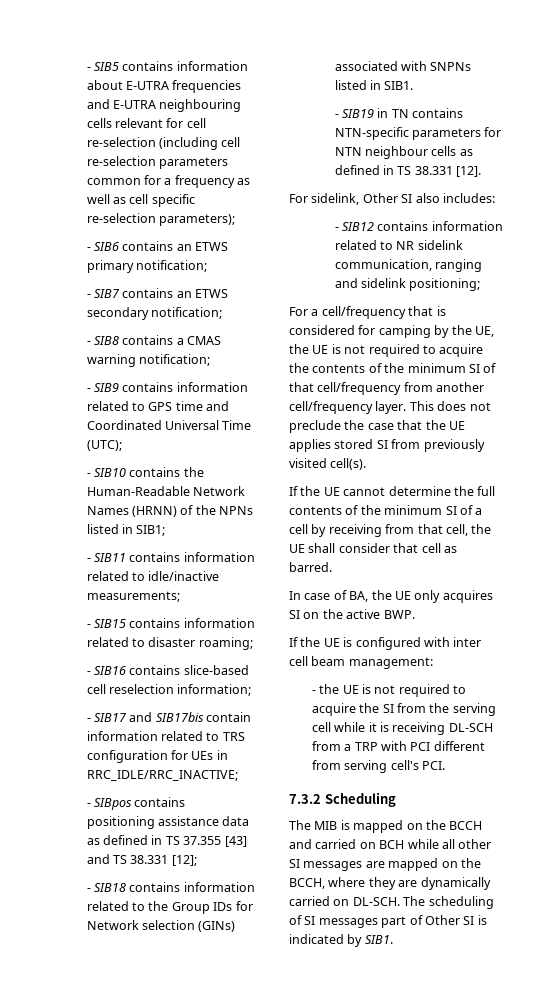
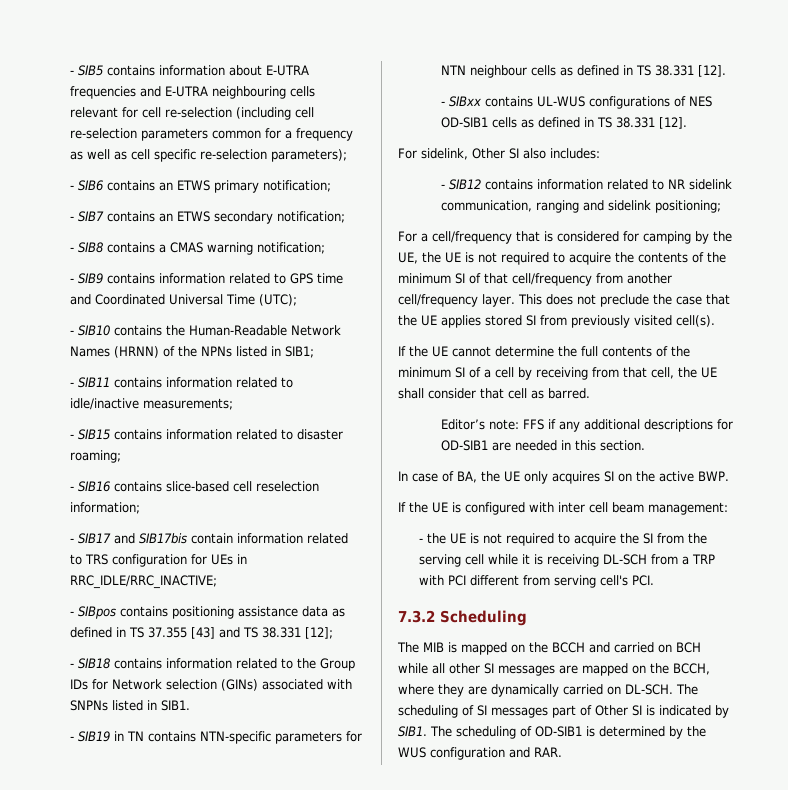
+ - SIBxx contains UL-WUS configurations of NES OD-SIB1 cells as defined in TS 38.331 [12].
+ Editor’s note: FFS if any additional descriptions for OD-SIB1 are needed in this section.
+ The scheduling of OD-SIB1 is determined by the WUS configuration and RAR.

